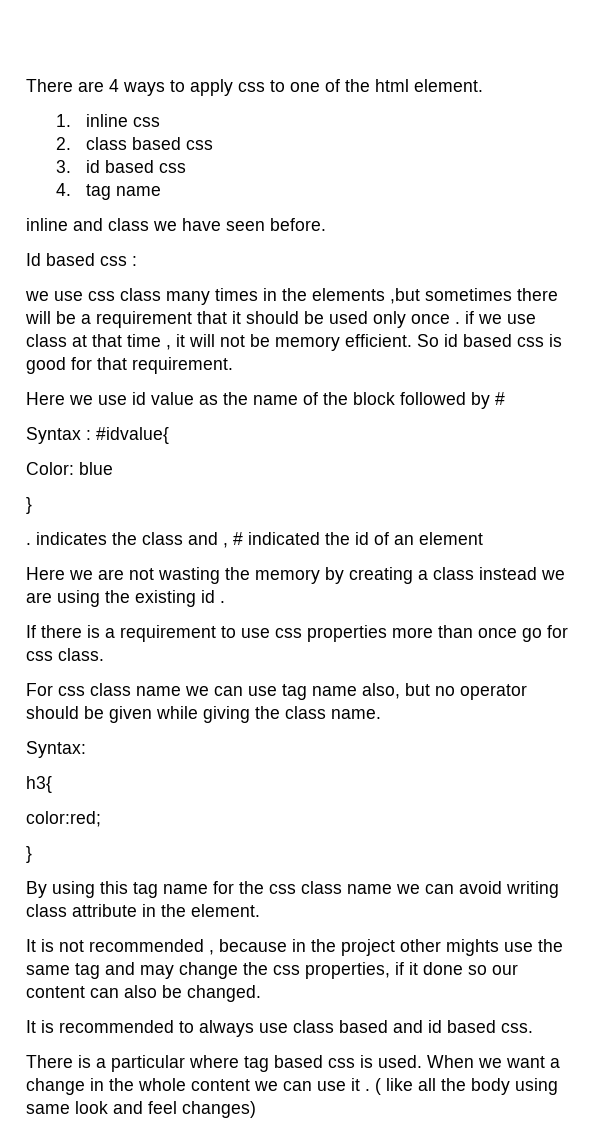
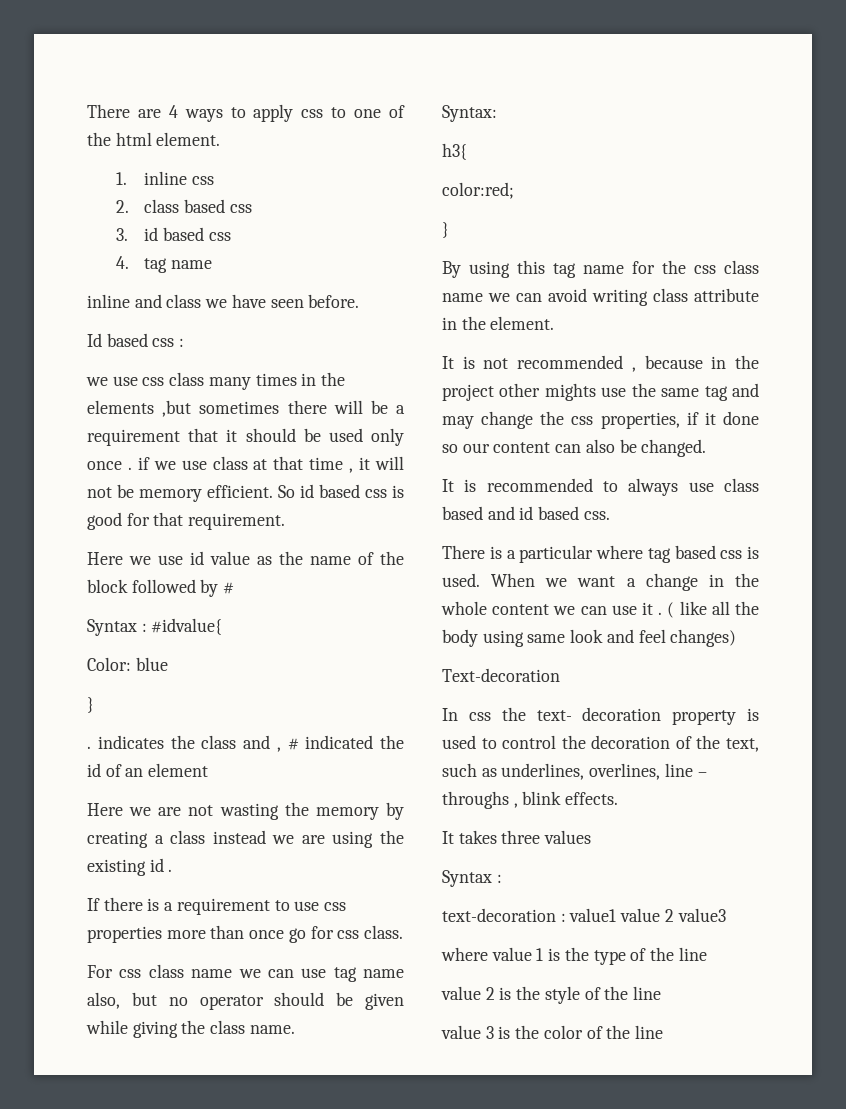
+ Text-decoration
+ In css the text- decoration property is used to control the decoration of the text, such as underlines, overlines, line – throughs , blink effects.
+ It takes three values
+ Syntax :
+ text-decoration : value1 value 2 value3
+ where value 1 is the type of the line
+ value 2 is the style of the line
+ value 3 is the color of the line

